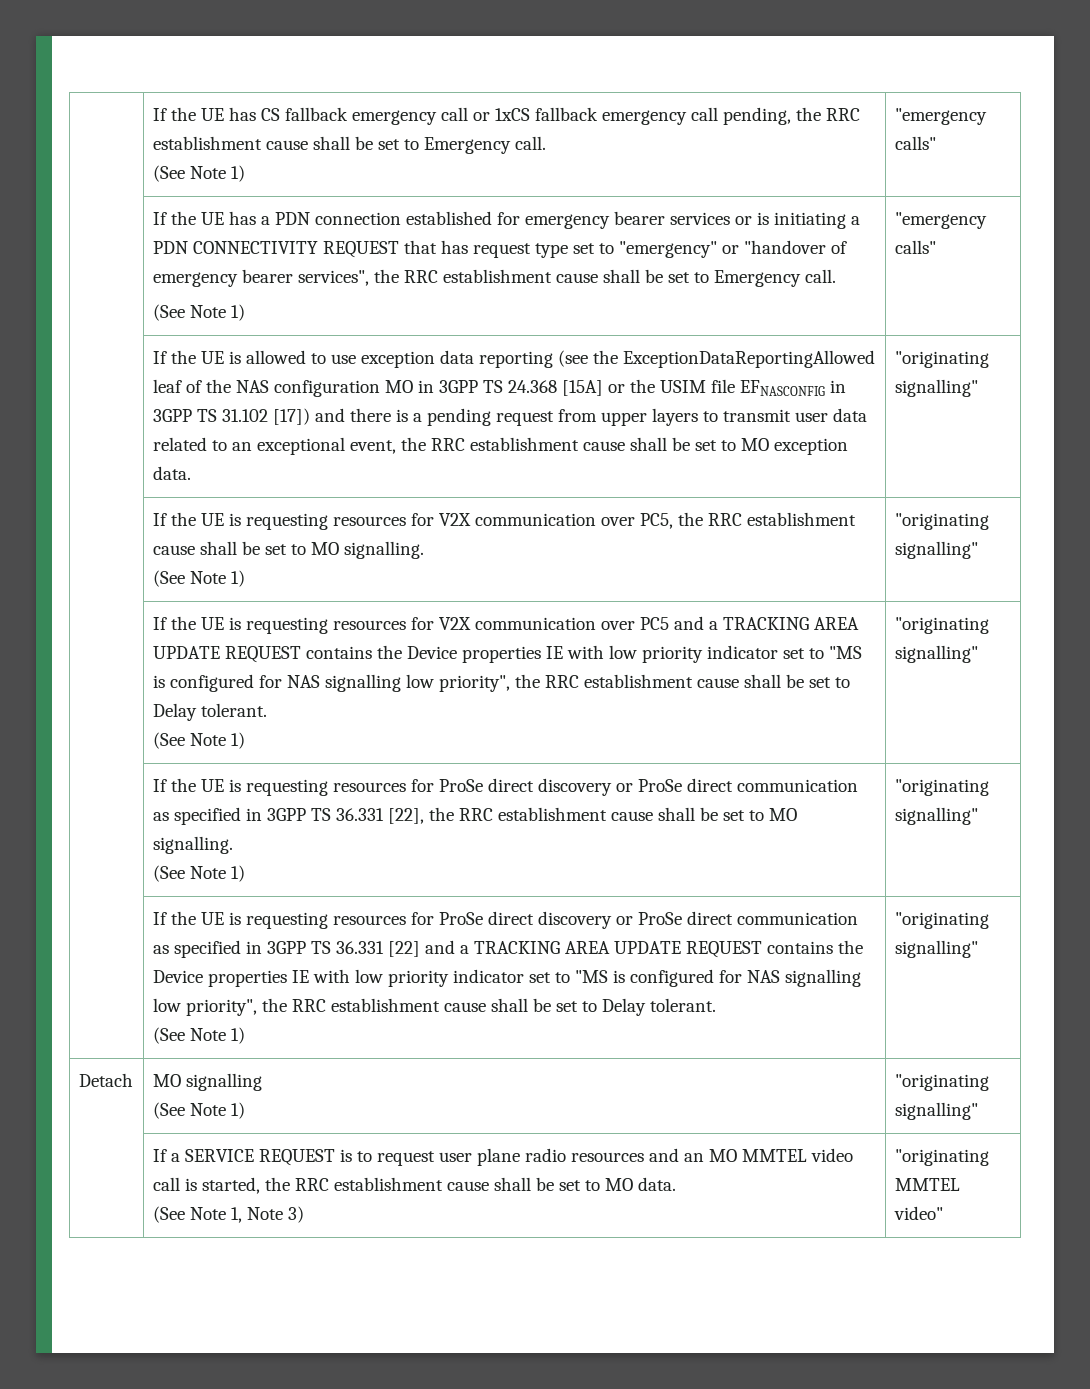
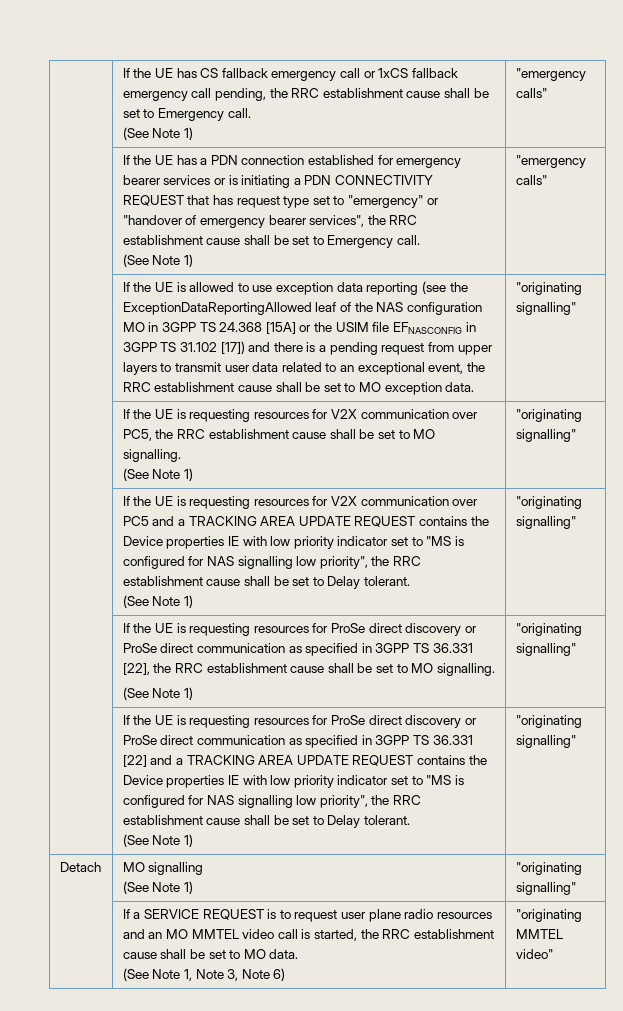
  | If a SERVICE REQUEST is to request user plane radio resources and an MO MMTEL video call is started, the RRC establishment cause shall be set to MO data.
- (See Note 1, Note 3) | "originating MMTEL video"
+ (See Note 1, Note 3, Note 6) | "originating MMTEL video"

